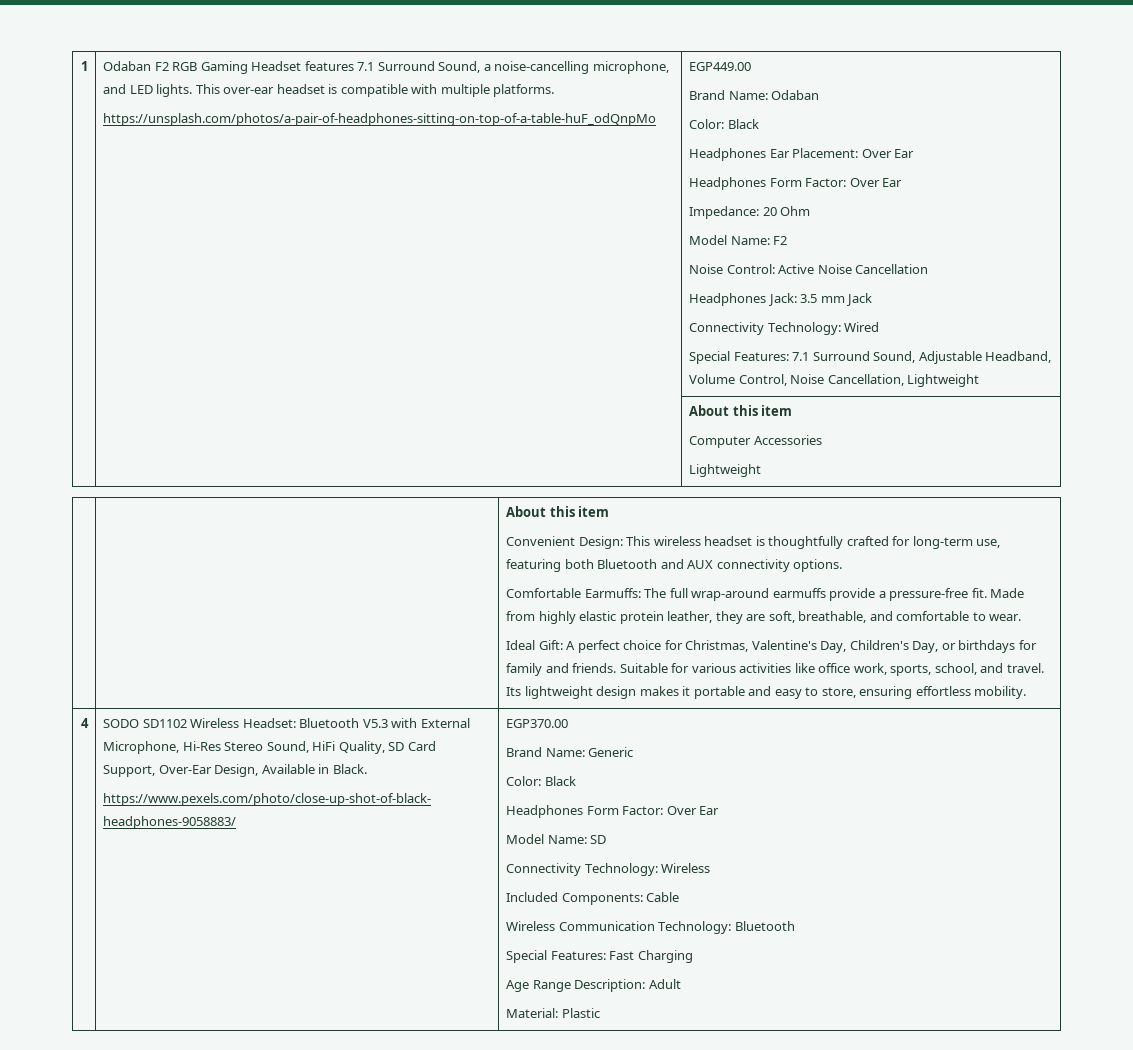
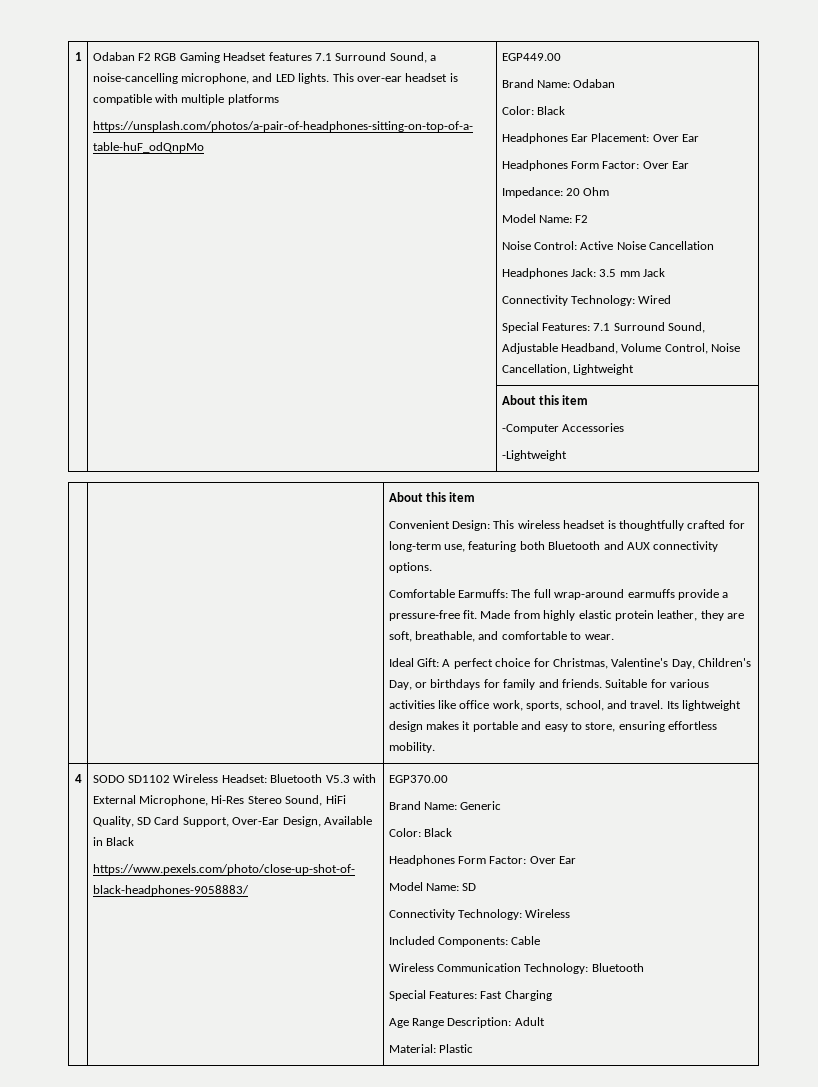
- This over-ear headset is compatible with multiple platforms.
+ This over-ear headset is compatible with multiple platforms
  Special Features: 7.1 Surround Sound, Adjustable Headband, Volume Control, Noise Cancellation, Lightweight
  | | About this item
- Computer Accessories
- Lightweight
+ -Computer Accessories
+ -Lightweight
- SODO SD1102 Wireless Headset: Bluetooth V5.3 with External Microphone, Hi-Res Stereo Sound, HiFi Quality, SD Card Support, Over-Ear Design, Available in Black.
+ SODO SD1102 Wireless Headset: Bluetooth V5.3 with External Microphone, Hi-Res Stereo Sound, HiFi Quality, SD Card Support, Over-Ear Design, Available in Black

